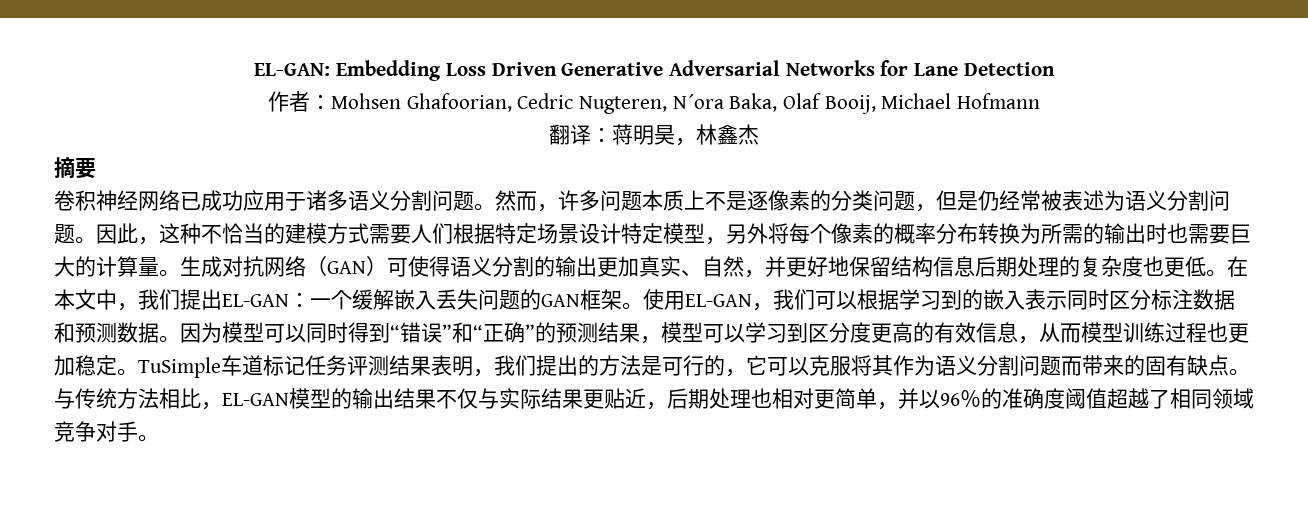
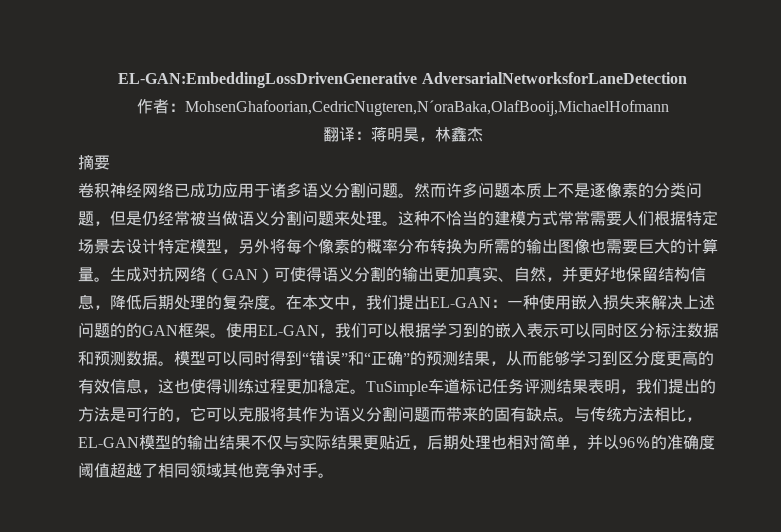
- EL-GAN: Embedding Loss Driven Generative Adversarial Networks for Lane Detection
- 作者：Mohsen Ghafoorian, Cedric Nugteren, N´ora Baka, Olaf Booij, Michael Hofmann
+ EL-GAN:EmbeddingLossDrivenGenerative AdversarialNetworksforLaneDetection
+ 作者：MohsenGhafoorian,CedricNugteren,N´oraBaka,OlafBooij,MichaelHofmann
- 然而，许多问题本质上不是逐像素的分类问题，但是仍经常被表述为语义分割问题。因此，这种不恰当的建模方式需要人们根据特定场景设计特定模型，另外将每个像素的概率分布转换为所需的输出时也需要巨大的计算量。
+ 然而许多问题本质上不是逐像素的分类问题，但是仍经常被当做语义分割问题来处理。这种不恰当的建模方式常常需要人们根据特定场景去设计特定模型，另外将每个像素的概率分布转换为所需的输出图像也需要巨大的计算量。
- 生成对抗网络（GAN）可使得语义分割的输出更加真实、自然，并更好地保留结构信息后期处理的复杂度也更低。
+ 生成对抗网络（GAN）可使得语义分割的输出更加真实、自然，并更好地保留结构信息，降低后期处理的复杂度。
- 在本文中，我们提出EL-GAN：一个缓解嵌入丢失问题的GAN框架。
+ 在本文中，我们提出EL-GAN：一种使用嵌入损失来解决上述问题的的GAN框架。
- 使用EL-GAN，我们可以根据学习到的嵌入表示同时区分标注数据和预测数据。
+ 使用EL-GAN，我们可以根据学习到的嵌入表示可以同时区分标注数据和预测数据。
- 因为模型可以同时得到“错误”和“正确”的预测结果，模型可以学习到区分度更高的有效信息，从而模型训练过程也更加稳定。
+ 模型可以同时得到“错误”和“正确”的预测结果，从而能够学习到区分度更高的有效信息，这也使得训练过程更加稳定。
- 与传统方法相比，EL-GAN模型的输出结果不仅与实际结果更贴近，后期处理也相对更简单，并以96％的准确度阈值超越了相同领域竞争对手。
+ 与传统方法相比，EL-GAN模型的输出结果不仅与实际结果更贴近，后期处理也相对简单，并以96％的准确度阈值超越了相同领域其他竞争对手。

